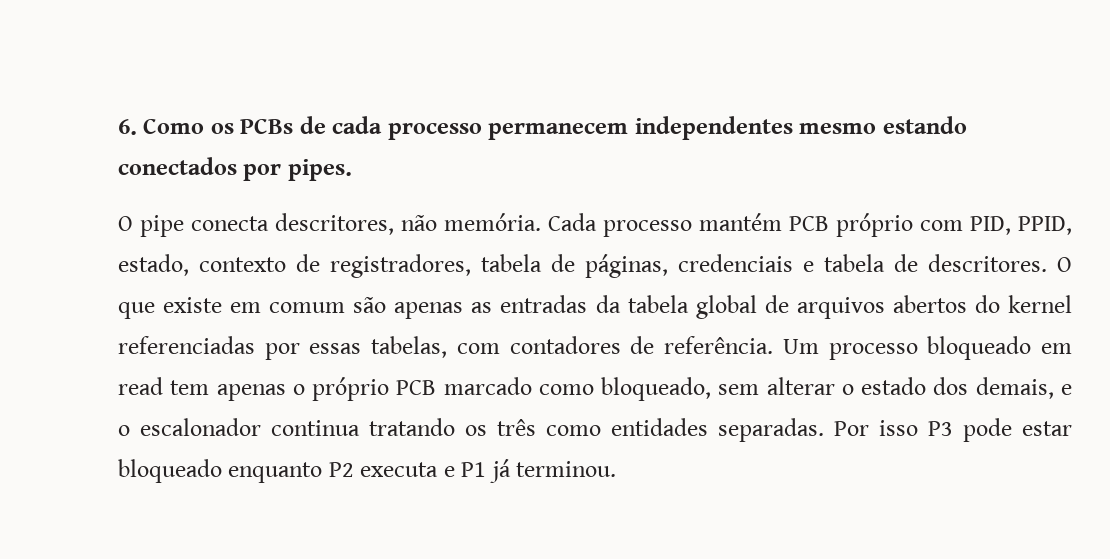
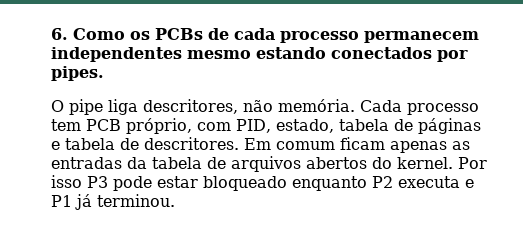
- O pipe conecta descritores, não memória.
+ O pipe liga descritores, não memória.
- Cada processo mantém PCB próprio com PID, PPID, estado, contexto de registradores, tabela de páginas, credenciais e tabela de descritores. O que existe em comum são apenas as entradas da tabela global de arquivos abertos do kernel referenciadas por essas tabelas, com contadores de referência. Um processo bloqueado em read tem apenas o próprio PCB marcado como bloqueado, sem alterar o estado dos demais, e o escalonador continua tratando os três como entidades separadas.
+ Cada processo tem PCB próprio, com PID, estado, tabela de páginas e tabela de descritores. Em comum ficam apenas as entradas da tabela de arquivos abertos do kernel.

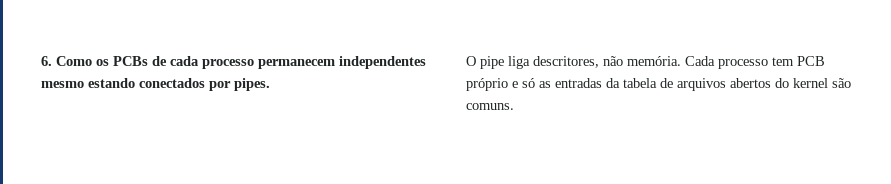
- Cada processo tem PCB próprio, com PID, estado, tabela de páginas e tabela de descritores. Em comum ficam apenas as entradas da tabela de arquivos abertos do kernel. Por isso P3 pode estar bloqueado enquanto P2 executa e P1 já terminou.
+ Cada processo tem PCB próprio e só as entradas da tabela de arquivos abertos do kernel são comuns.

